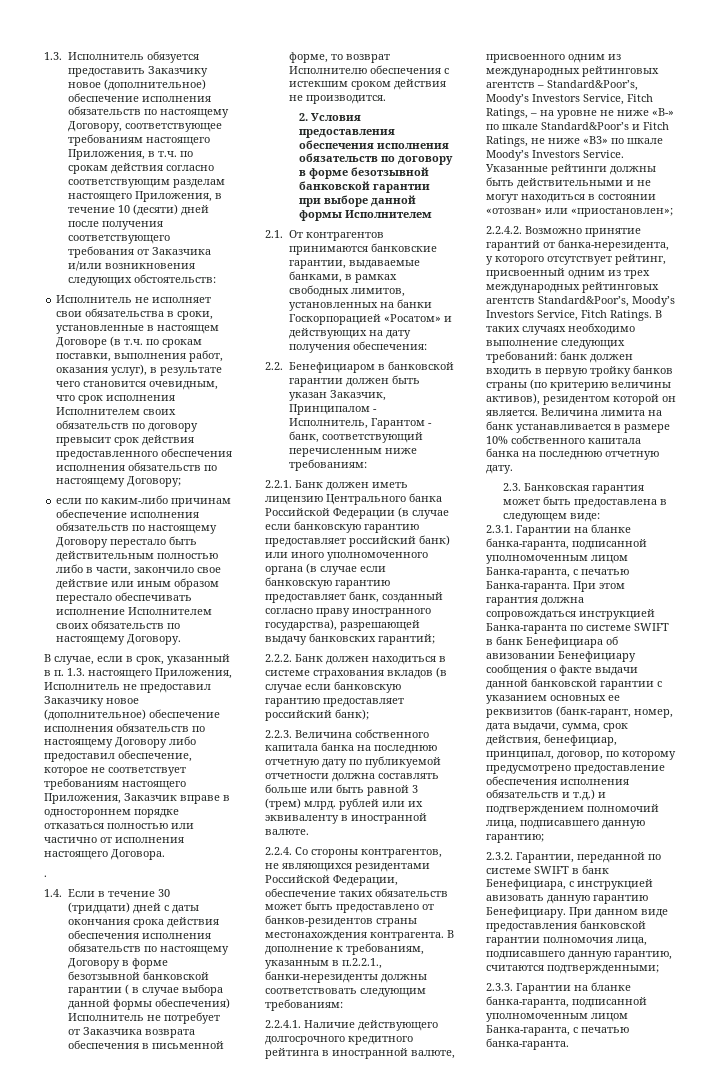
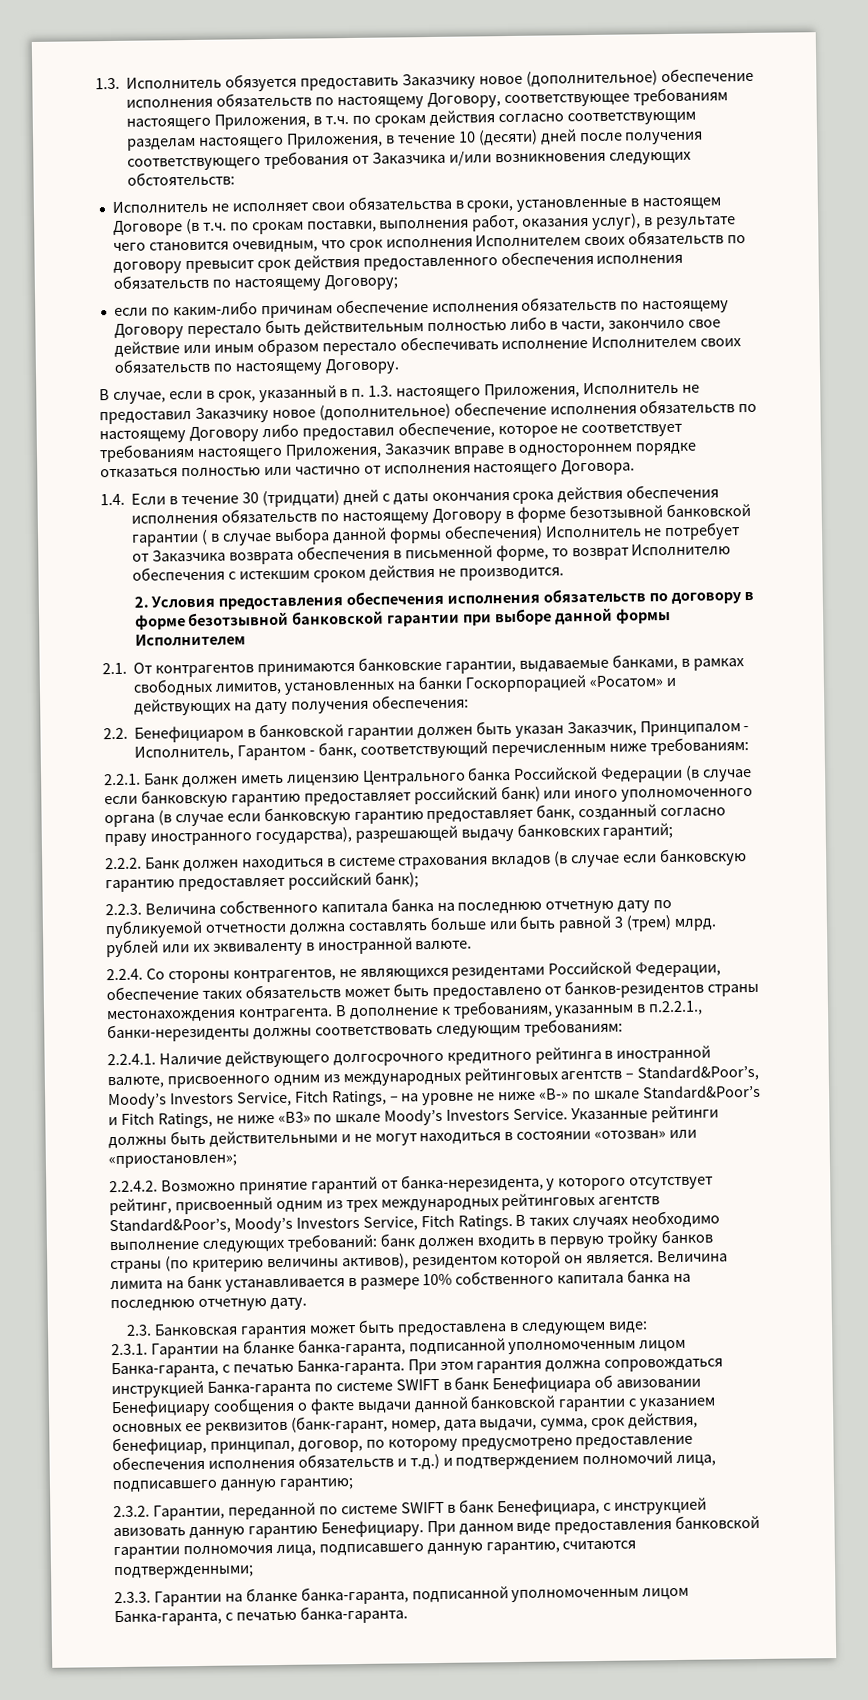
- .

